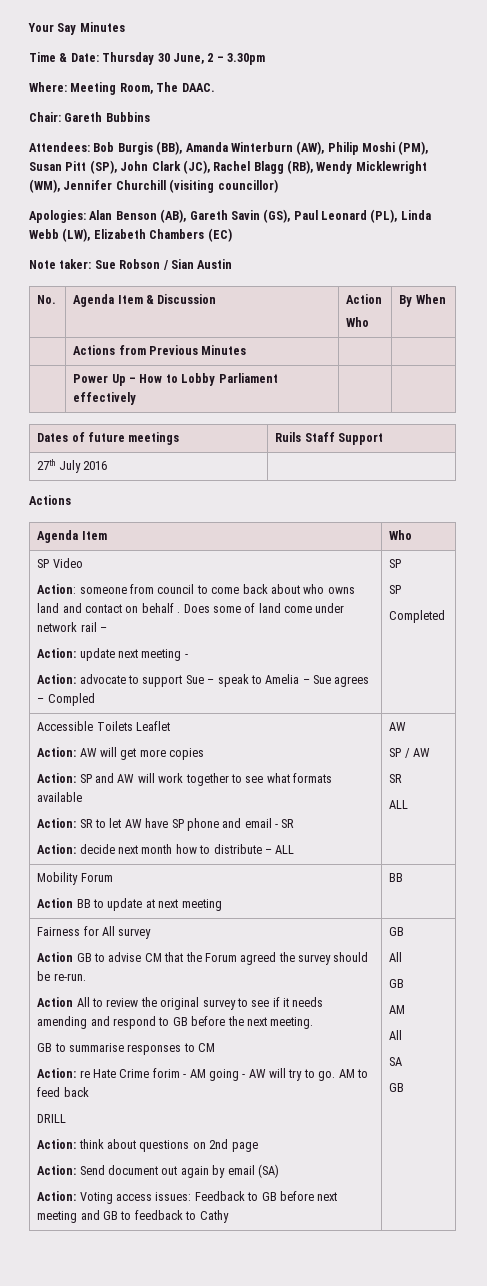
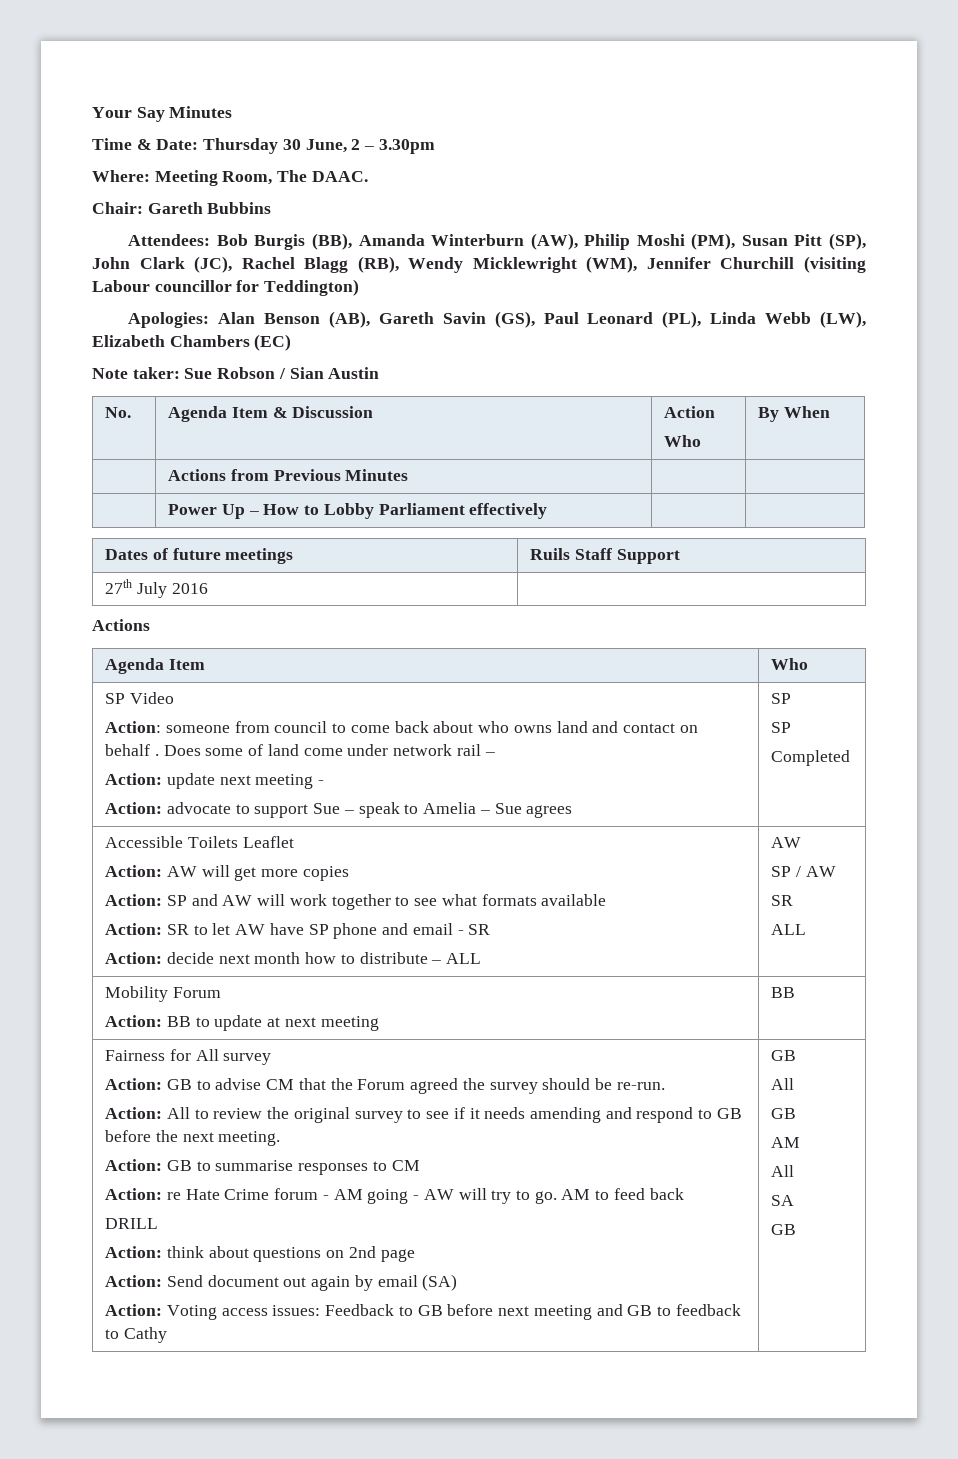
- Attendees: Bob Burgis (BB), Amanda Winterburn (AW), Philip Moshi (PM), Susan Pitt (SP), John Clark (JC), Rachel Blagg (RB), Wendy Micklewright (WM), Jennifer Churchill (visiting councillor)
+ Attendees: Bob Burgis (BB), Amanda Winterburn (AW), Philip Moshi (PM), Susan Pitt (SP), John Clark (JC), Rachel Blagg (RB), Wendy Micklewright (WM), Jennifer Churchill (visiting Labour councillor for Teddington)
- Action: advocate to support Sue – speak to Amelia – Sue agrees – Compled
+ Action: advocate to support Sue – speak to Amelia – Sue agrees
  Mobility Forum
- Action BB to update at next meeting | BB
+ Action: BB to update at next meeting | BB
- Action GB to advise CM that the Forum agreed the survey should be re-run.
+ Action: GB to advise CM that the Forum agreed the survey should be re-run.
- Action All to review the original survey to see if it needs amending and respond to GB before the next meeting.
+ Action: All to review the original survey to see if it needs amending and respond to GB before the next meeting.
- GB to summarise responses to CM
+ Action: GB to summarise responses to CM
- Action: re Hate Crime forim - AM going - AW will try to go.
+ Action: re Hate Crime forum - AM going - AW will try to go.

